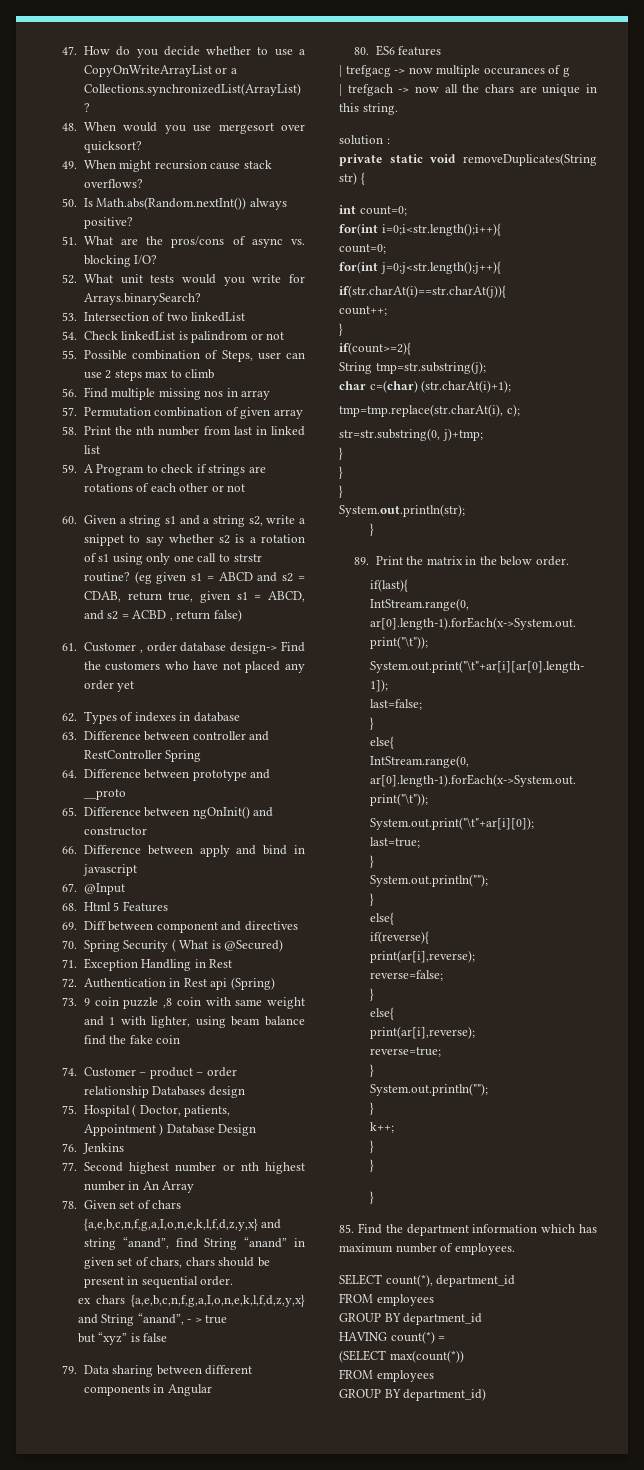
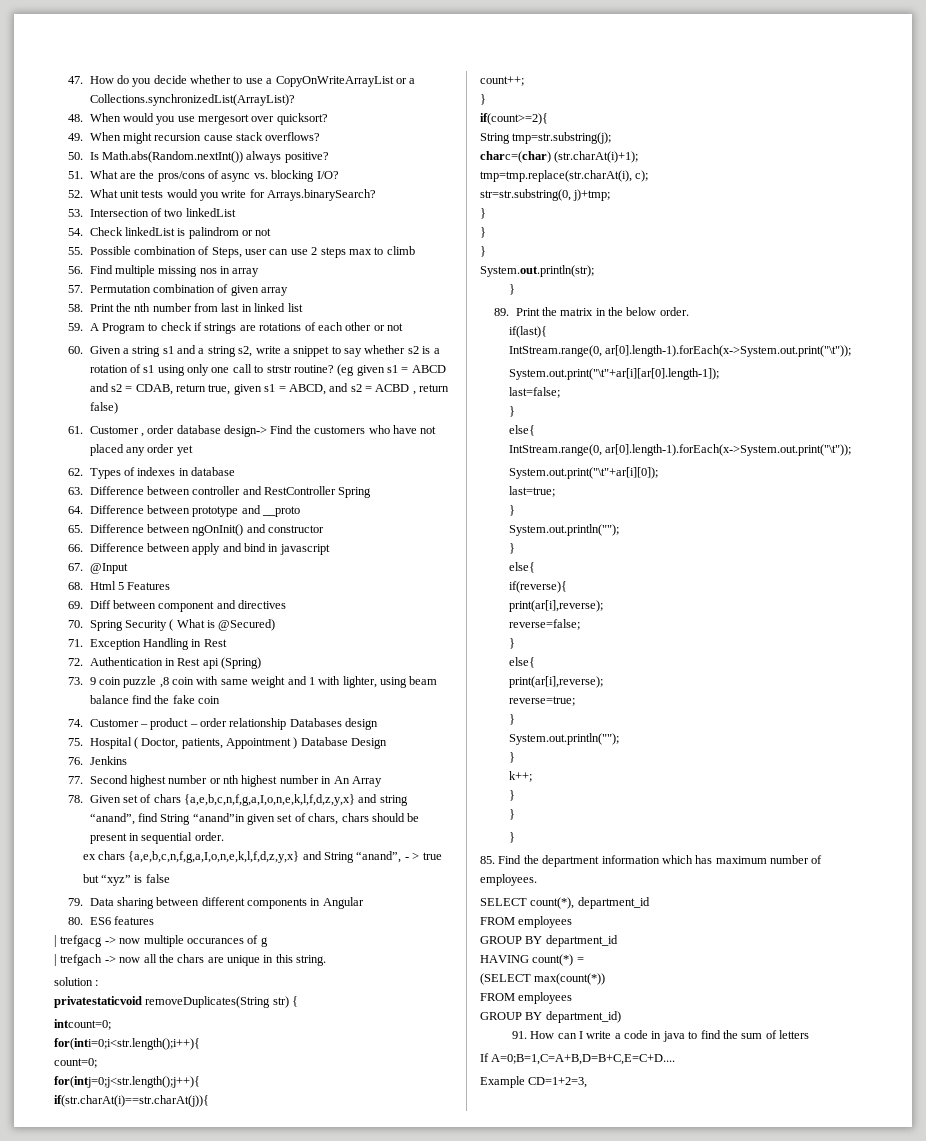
- 78. Given set of chars {a,e,b,c,n,f,g,a,I,o,n,e,k,l,f,d,z,y,x} and string “anand”, find String “anand” in given set of chars, chars should be present in sequential order.
+ 78. Given set of chars {a,e,b,c,n,f,g,a,I,o,n,e,k,l,f,d,z,y,x} and string “anand”, find String “anand”in given set of chars, chars should be present in sequential order.
- private static void removeDuplicates(String str) {
+ privatestaticvoid removeDuplicates(String str) {
- int count=0;
- for(int i=0;i<str.length();i++){
+ intcount=0;
+ for(inti=0;i<str.length();i++){
  count=0;
- for(int j=0;j<str.length();j++){
+ for(intj=0;j<str.length();j++){
- char c=(char) (str.charAt(i)+1);
+ charc=(char) (str.charAt(i)+1);
+ 91. How can I write a code in java to find the sum of letters
+ If A=0;B=1,C=A+B,D=B+C,E=C+D....
+ Example CD=1+2=3,

